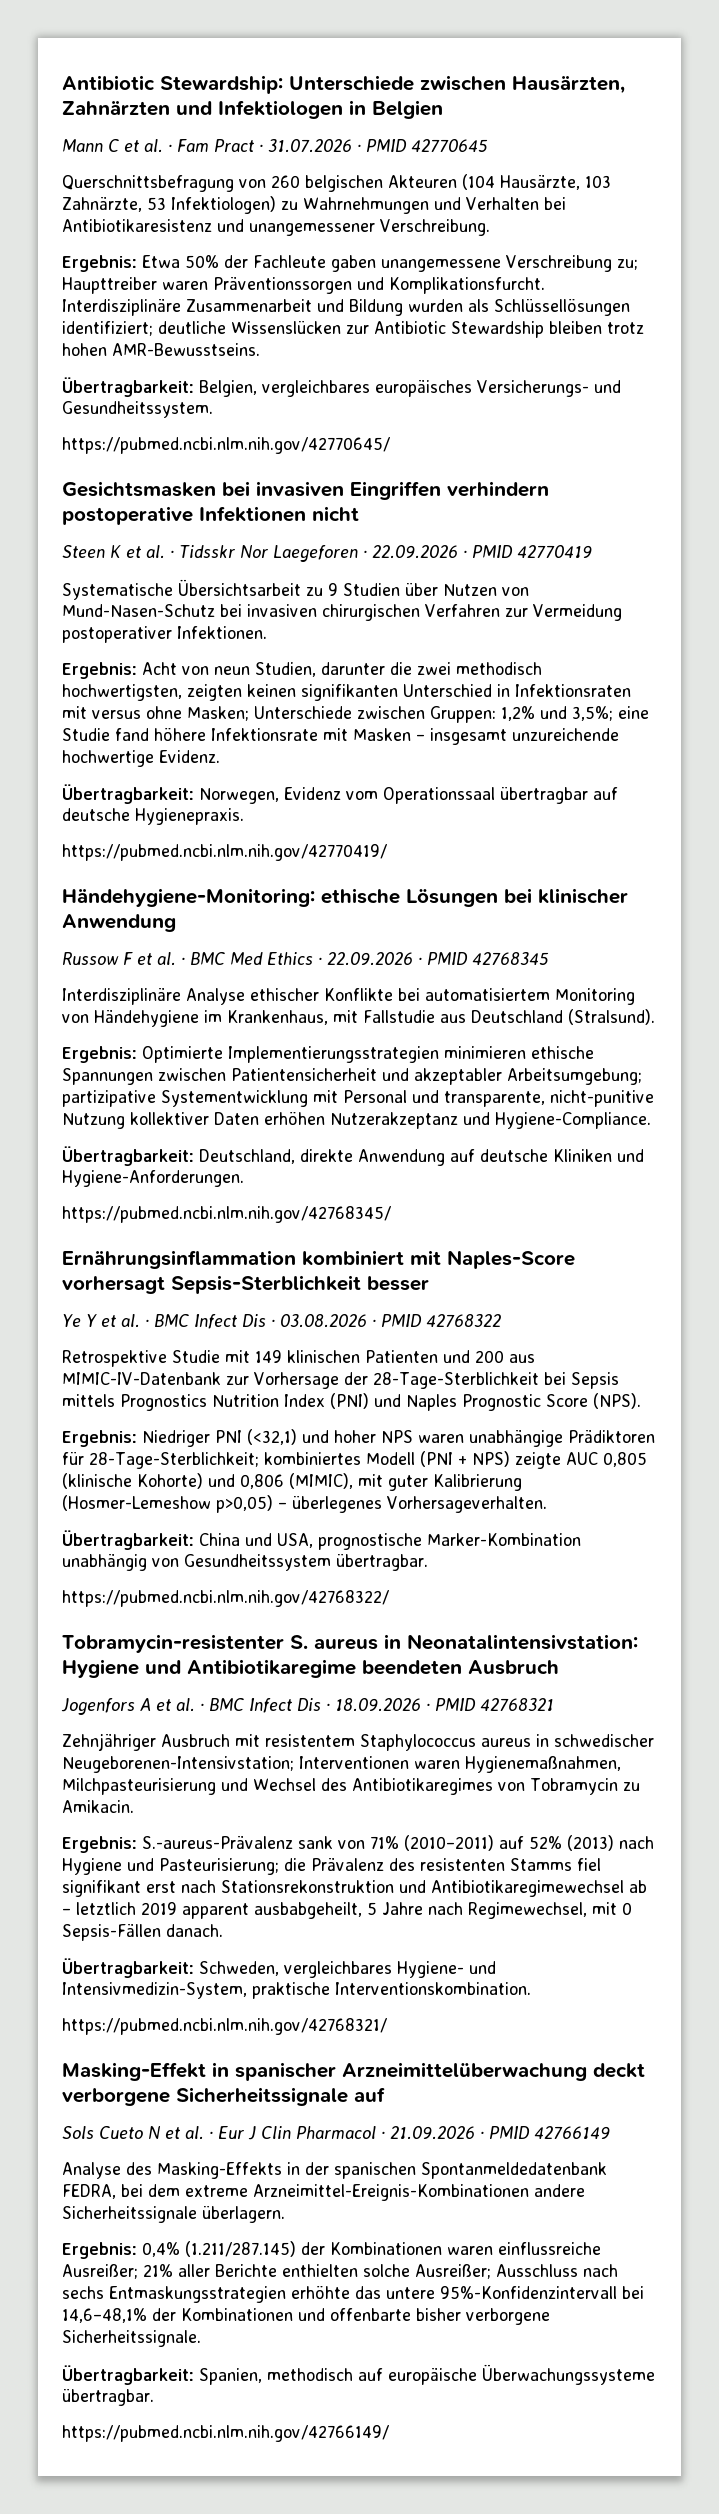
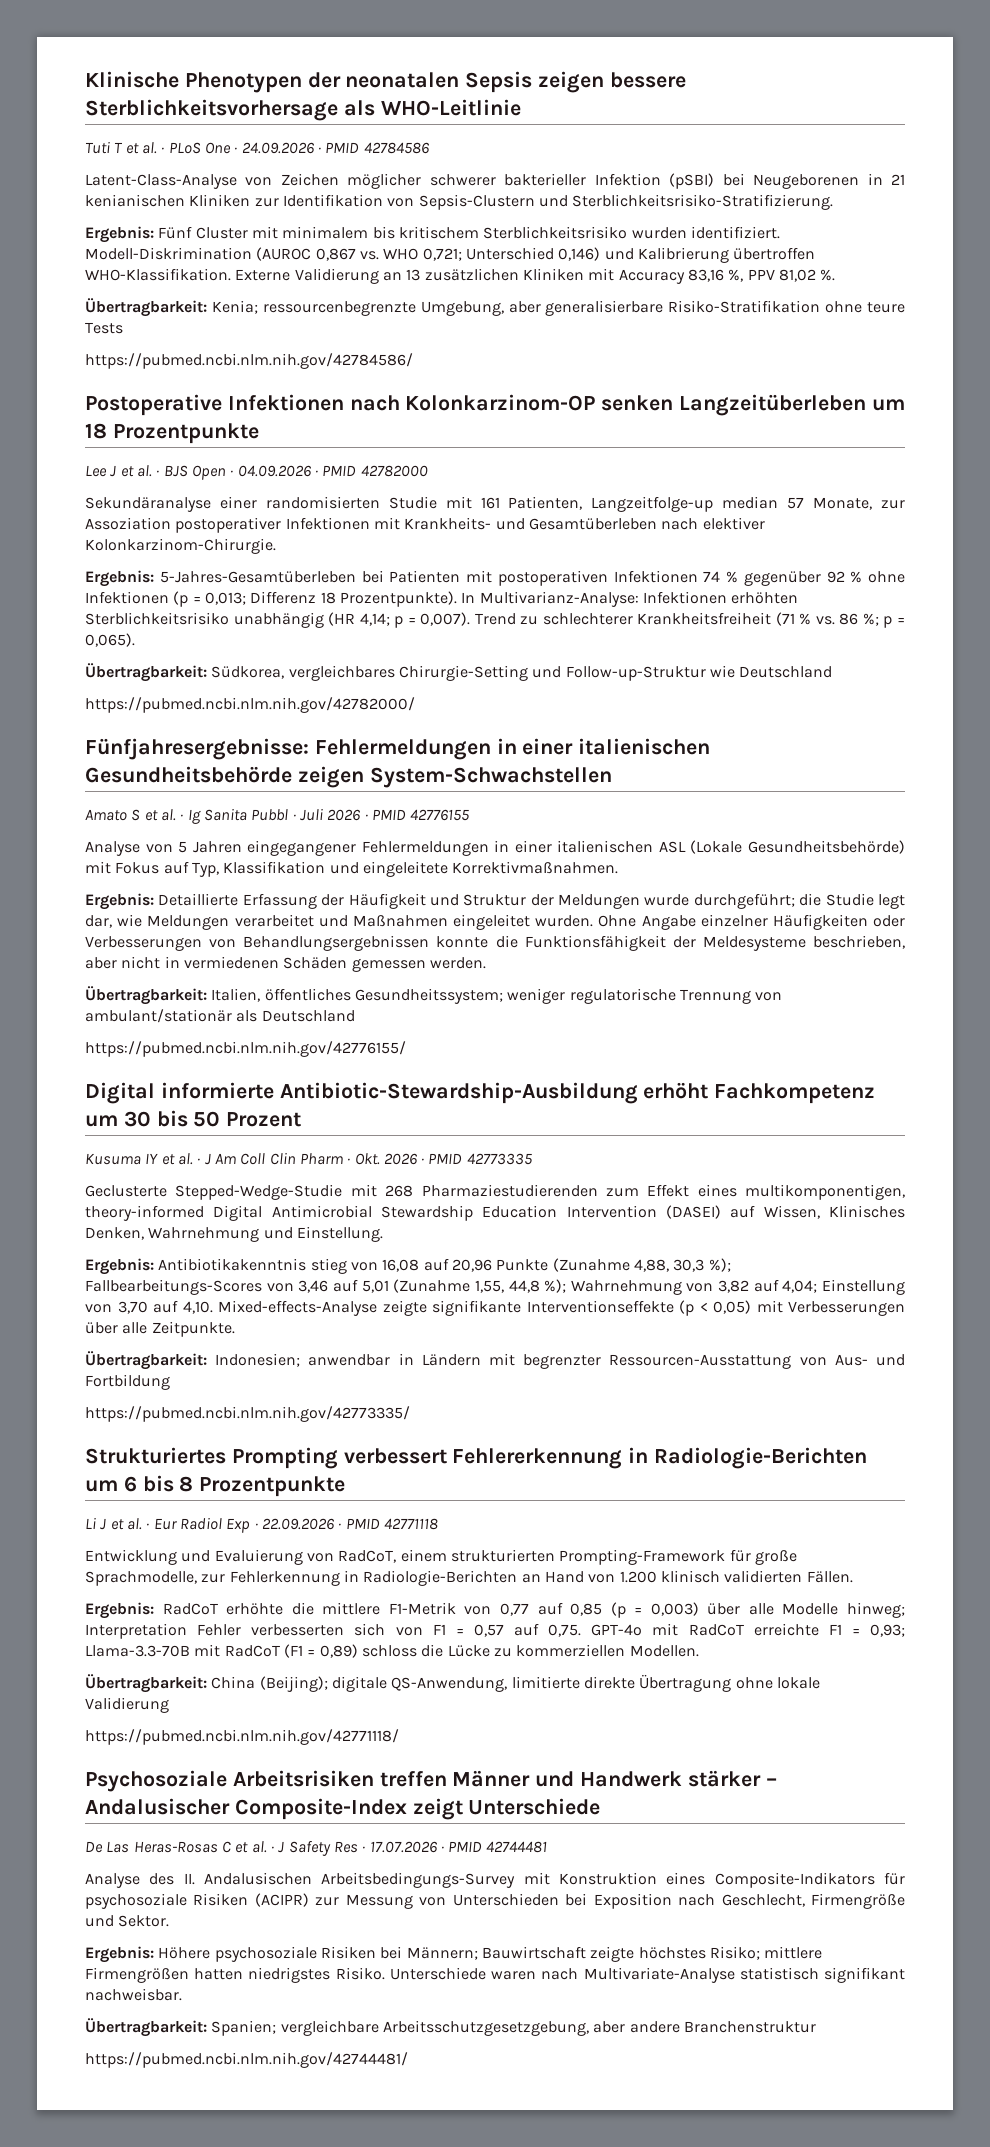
- Antibiotic Stewardship: Unterschiede zwischen Hausärzten, Zahnärzten und Infektiologen in Belgien
- Mann C et al. · Fam Pract · 31.07.2026 · PMID 42770645
- Querschnittsbefragung von 260 belgischen Akteuren (104 Hausärzte, 103 Zahnärzte, 53 Infektiologen) zu Wahrnehmungen und Verhalten bei Antibiotikaresistenz und unangemessener Verschreibung.
- Ergebnis: Etwa 50% der Fachleute gaben unangemessene Verschreibung zu; Haupttreiber waren Präventionssorgen und Komplikationsfurcht. Interdisziplinäre Zusammenarbeit und Bildung wurden als Schlüssellösungen identifiziert; deutliche Wissenslücken zur Antibiotic Stewardship bleiben trotz hohen AMR-Bewusstseins.
- Übertragbarkeit: Belgien, vergleichbares europäisches Versicherungs- und Gesundheitssystem.
- https://pubmed.ncbi.nlm.nih.gov/42770645/
- Gesichtsmasken bei invasiven Eingriffen verhindern postoperative Infektionen nicht
- Steen K et al. · Tidsskr Nor Laegeforen · 22.09.2026 · PMID 42770419
- Systematische Übersichtsarbeit zu 9 Studien über Nutzen von Mund-Nasen-Schutz bei invasiven chirurgischen Verfahren zur Vermeidung postoperativer Infektionen.
- Ergebnis: Acht von neun Studien, darunter die zwei methodisch hochwertigsten, zeigten keinen signifikanten Unterschied in Infektionsraten mit versus ohne Masken; Unterschiede zwischen Gruppen: 1,2% und 3,5%; eine Studie fand höhere Infektionsrate mit Masken – insgesamt unzureichende hochwertige Evidenz.
- Übertragbarkeit: Norwegen, Evidenz vom Operationssaal übertragbar auf deutsche Hygienepraxis.
- https://pubmed.ncbi.nlm.nih.gov/42770419/
- Händehygiene-Monitoring: ethische Lösungen bei klinischer Anwendung
- Russow F et al. · BMC Med Ethics · 22.09.2026 · PMID 42768345
- Interdisziplinäre Analyse ethischer Konflikte bei automatisiertem Monitoring von Händehygiene im Krankenhaus, mit Fallstudie aus Deutschland (Stralsund).
- Ergebnis: Optimierte Implementierungsstrategien minimieren ethische Spannungen zwischen Patientensicherheit und akzeptabler Arbeitsumgebung; partizipative Systementwicklung mit Personal und transparente, nicht-punitive Nutzung kollektiver Daten erhöhen Nutzerakzeptanz und Hygiene-Compliance.
- Übertragbarkeit: Deutschland, direkte Anwendung auf deutsche Kliniken und Hygiene-Anforderungen.
- https://pubmed.ncbi.nlm.nih.gov/42768345/
- Ernährungsinflammation kombiniert mit Naples-Score vorhersagt Sepsis-Sterblichkeit besser
- Ye Y et al. · BMC Infect Dis · 03.08.2026 · PMID 42768322
- Retrospektive Studie mit 149 klinischen Patienten und 200 aus MIMIC-IV-Datenbank zur Vorhersage der 28-Tage-Sterblichkeit bei Sepsis mittels Prognostics Nutrition Index (PNI) und Naples Prognostic Score (NPS).
- Ergebnis: Niedriger PNI (<32,1) und hoher NPS waren unabhängige Prädiktoren für 28-Tage-Sterblichkeit; kombiniertes Modell (PNI + NPS) zeigte AUC 0,805 (klinische Kohorte) und 0,806 (MIMIC), mit guter Kalibrierung (Hosmer-Lemeshow p>0,05) – überlegenes Vorhersageverhalten.
- Übertragbarkeit: China und USA, prognostische Marker-Kombination unabhängig von Gesundheitssystem übertragbar.
- https://pubmed.ncbi.nlm.nih.gov/42768322/
- Tobramycin-resistenter S. aureus in Neonatalintensivstation: Hygiene und Antibiotikaregime beendeten Ausbruch
- Jogenfors A et al. · BMC Infect Dis · 18.09.2026 · PMID 42768321
- Zehnjähriger Ausbruch mit resistentem Staphylococcus aureus in schwedischer Neugeborenen-Intensivstation; Interventionen waren Hygienemaßnahmen, Milchpasteurisierung und Wechsel des Antibiotikaregimes von Tobramycin zu Amikacin.
- Ergebnis: S.-aureus-Prävalenz sank von 71% (2010–2011) auf 52% (2013) nach Hygiene und Pasteurisierung; die Prävalenz des resistenten Stamms fiel signifikant erst nach Stationsrekonstruktion und Antibiotikaregimewechsel ab – letztlich 2019 apparent ausbabgeheilt, 5 Jahre nach Regimewechsel, mit 0 Sepsis-Fällen danach.
- Übertragbarkeit: Schweden, vergleichbares Hygiene- und Intensivmedizin-System, praktische Interventionskombination.
- https://pubmed.ncbi.nlm.nih.gov/42768321/
- Masking-Effekt in spanischer Arzneimittelüberwachung deckt verborgene Sicherheitssignale auf
- Sols Cueto N et al. · Eur J Clin Pharmacol · 21.09.2026 · PMID 42766149
- Analyse des Masking-Effekts in der spanischen Spontanmeldedatenbank FEDRA, bei dem extreme Arzneimittel-Ereignis-Kombinationen andere Sicherheitssignale überlagern.
- Ergebnis: 0,4% (1.211/287.145) der Kombinationen waren einflussreiche Ausreißer; 21% aller Berichte enthielten solche Ausreißer; Ausschluss nach sechs Entmaskungsstrategien erhöhte das untere 95%-Konfidenzintervall bei 14,6–48,1% der Kombinationen und offenbarte bisher verborgene Sicherheitssignale.
- Übertragbarkeit: Spanien, methodisch auf europäische Überwachungssysteme übertragbar.
- https://pubmed.ncbi.nlm.nih.gov/42766149/
+ Klinische Phenotypen der neonatalen Sepsis zeigen bessere Sterblichkeitsvorhersage als WHO-Leitlinie
+ Tuti T et al. · PLoS One · 24.09.2026 · PMID 42784586
+ Latent-Class-Analyse von Zeichen möglicher schwerer bakterieller Infektion (pSBI) bei Neugeborenen in 21 kenianischen Kliniken zur Identifikation von Sepsis-Clustern und Sterblichkeitsrisiko-Stratifizierung.
+ Ergebnis: Fünf Cluster mit minimalem bis kritischem Sterblichkeitsrisiko wurden identifiziert. Modell-Diskrimination (AUROC 0,867 vs. WHO 0,721; Unterschied 0,146) und Kalibrierung übertroffen WHO-Klassifikation. Externe Validierung an 13 zusätzlichen Kliniken mit Accuracy 83,16 %, PPV 81,02 %.
+ Übertragbarkeit: Kenia; ressourcenbegrenzte Umgebung, aber generalisierbare Risiko-Stratifikation ohne teure Tests
+ https://pubmed.ncbi.nlm.nih.gov/42784586/
+ Postoperative Infektionen nach Kolonkarzinom-OP senken Langzeitüberleben um 18 Prozentpunkte
+ Lee J et al. · BJS Open · 04.09.2026 · PMID 42782000
+ Sekundäranalyse einer randomisierten Studie mit 161 Patienten, Langzeitfolge-up median 57 Monate, zur Assoziation postoperativer Infektionen mit Krankheits- und Gesamtüberleben nach elektiver Kolonkarzinom-Chirurgie.
+ Ergebnis: 5-Jahres-Gesamtüberleben bei Patienten mit postoperativen Infektionen 74 % gegenüber 92 % ohne Infektionen (p = 0,013; Differenz 18 Prozentpunkte). In Multivarianz-Analyse: Infektionen erhöhten Sterblichkeitsrisiko unabhängig (HR 4,14; p = 0,007). Trend zu schlechterer Krankheitsfreiheit (71 % vs. 86 %; p = 0,065).
+ Übertragbarkeit: Südkorea, vergleichbares Chirurgie-Setting und Follow-up-Struktur wie Deutschland
+ https://pubmed.ncbi.nlm.nih.gov/42782000/
+ Fünfjahresergebnisse: Fehlermeldungen in einer italienischen Gesundheitsbehörde zeigen System-Schwachstellen
+ Amato S et al. · Ig Sanita Pubbl · Juli 2026 · PMID 42776155
+ Analyse von 5 Jahren eingegangener Fehlermeldungen in einer italienischen ASL (Lokale Gesundheitsbehörde) mit Fokus auf Typ, Klassifikation und eingeleitete Korrektivmaßnahmen.
+ Ergebnis: Detaillierte Erfassung der Häufigkeit und Struktur der Meldungen wurde durchgeführt; die Studie legt dar, wie Meldungen verarbeitet und Maßnahmen eingeleitet wurden. Ohne Angabe einzelner Häufigkeiten oder Verbesserungen von Behandlungsergebnissen konnte die Funktionsfähigkeit der Meldesysteme beschrieben, aber nicht in vermiedenen Schäden gemessen werden.
+ Übertragbarkeit: Italien, öffentliches Gesundheitssystem; weniger regulatorische Trennung von ambulant/stationär als Deutschland
+ https://pubmed.ncbi.nlm.nih.gov/42776155/
+ Digital informierte Antibiotic-Stewardship-Ausbildung erhöht Fachkompetenz um 30 bis 50 Prozent
+ Kusuma IY et al. · J Am Coll Clin Pharm · Okt. 2026 · PMID 42773335
+ Geclusterte Stepped-Wedge-Studie mit 268 Pharmaziestudierenden zum Effekt eines multikomponentigen, theory-informed Digital Antimicrobial Stewardship Education Intervention (DASEI) auf Wissen, Klinisches Denken, Wahrnehmung und Einstellung.
+ Ergebnis: Antibiotikakenntnis stieg von 16,08 auf 20,96 Punkte (Zunahme 4,88, 30,3 %); Fallbearbeitungs-Scores von 3,46 auf 5,01 (Zunahme 1,55, 44,8 %); Wahrnehmung von 3,82 auf 4,04; Einstellung von 3,70 auf 4,10. Mixed-effects-Analyse zeigte signifikante Interventionseffekte (p < 0,05) mit Verbesserungen über alle Zeitpunkte.
+ Übertragbarkeit: Indonesien; anwendbar in Ländern mit begrenzter Ressourcen-Ausstattung von Aus- und Fortbildung
+ https://pubmed.ncbi.nlm.nih.gov/42773335/
+ Strukturiertes Prompting verbessert Fehlererkennung in Radiologie-Berichten um 6 bis 8 Prozentpunkte
+ Li J et al. · Eur Radiol Exp · 22.09.2026 · PMID 42771118
+ Entwicklung und Evaluierung von RadCoT, einem strukturierten Prompting-Framework für große Sprachmodelle, zur Fehlerkennung in Radiologie-Berichten an Hand von 1.200 klinisch validierten Fällen.
+ Ergebnis: RadCoT erhöhte die mittlere F1-Metrik von 0,77 auf 0,85 (p = 0,003) über alle Modelle hinweg; Interpretation Fehler verbesserten sich von F1 = 0,57 auf 0,75. GPT-4o mit RadCoT erreichte F1 = 0,93; Llama-3.3-70B mit RadCoT (F1 = 0,89) schloss die Lücke zu kommerziellen Modellen.
+ Übertragbarkeit: China (Beijing); digitale QS-Anwendung, limitierte direkte Übertragung ohne lokale Validierung
+ https://pubmed.ncbi.nlm.nih.gov/42771118/
+ Psychosoziale Arbeitsrisiken treffen Männer und Handwerk stärker – Andalusischer Composite-Index zeigt Unterschiede
+ De Las Heras-Rosas C et al. · J Safety Res · 17.07.2026 · PMID 42744481
+ Analyse des II. Andalusischen Arbeitsbedingungs-Survey mit Konstruktion eines Composite-Indikators für psychosoziale Risiken (ACIPR) zur Messung von Unterschieden bei Exposition nach Geschlecht, Firmengröße und Sektor.
+ Ergebnis: Höhere psychosoziale Risiken bei Männern; Bauwirtschaft zeigte höchstes Risiko; mittlere Firmengrößen hatten niedrigstes Risiko. Unterschiede waren nach Multivariate-Analyse statistisch signifikant nachweisbar.
+ Übertragbarkeit: Spanien; vergleichbare Arbeitsschutzgesetzgebung, aber andere Branchenstruktur
+ https://pubmed.ncbi.nlm.nih.gov/42744481/

